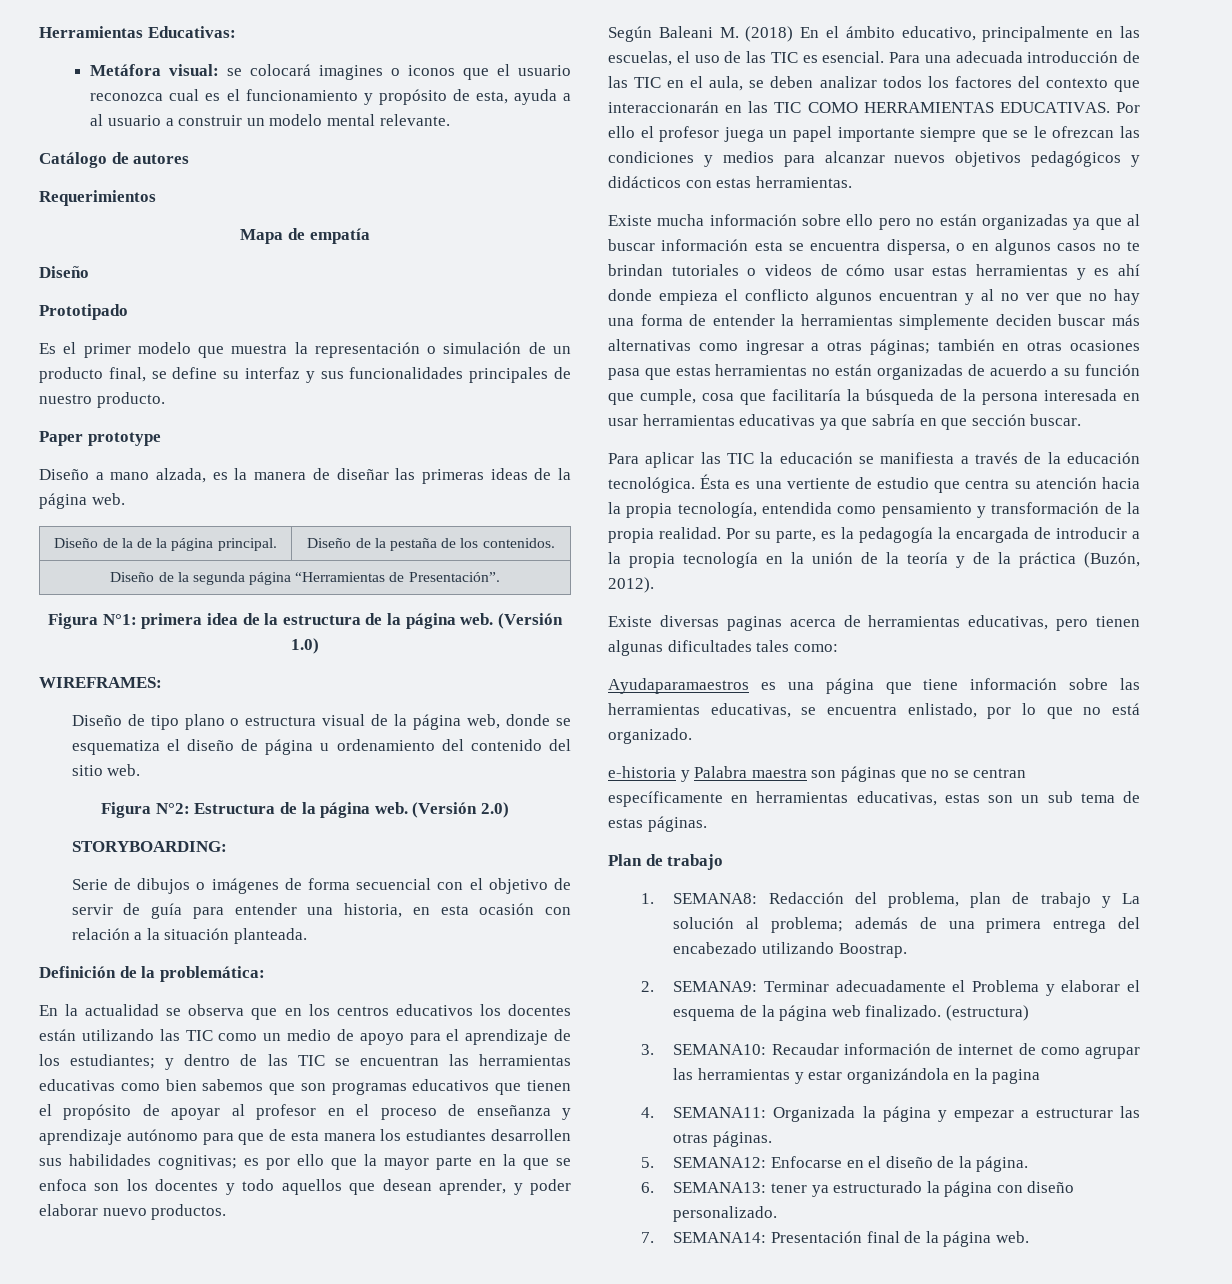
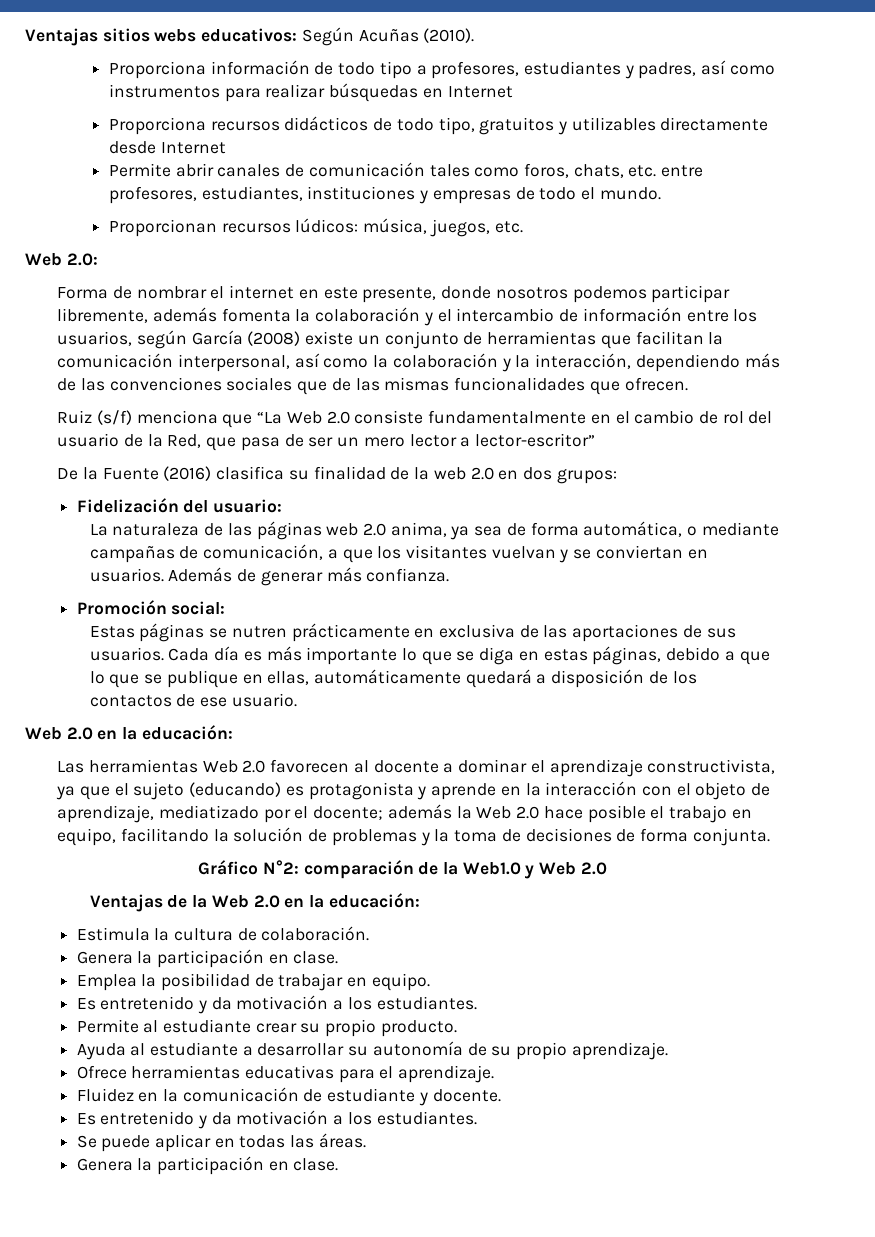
- Herramientas Educativas:
- Metáfora visual: se colocará imagines o iconos que el usuario reconozca cual es el funcionamiento y propósito de esta, ayuda a al usuario a construir un modelo mental relevante.
- Catálogo de autores
- Requerimientos
- Mapa de empatía
- Diseño
- Prototipado
- Es el primer modelo que muestra la representación o simulación de un producto final, se define su interfaz y sus funcionalidades principales de nuestro producto.
- Paper prototype
- Diseño a mano alzada, es la manera de diseñar las primeras ideas de la página web.
- Diseño de la de la página principal. | Diseño de la pestaña de los contenidos.
- Diseño de la segunda página “Herramientas de Presentación”.
- Figura N°1: primera idea de la estructura de la página web. (Versión 1.0)
- WIREFRAMES:
- Diseño de tipo plano o estructura visual de la página web, donde se esquematiza el diseño de página u ordenamiento del contenido del sitio web.
- Figura N°2: Estructura de la página web. (Versión 2.0)
- STORYBOARDING:
- Serie de dibujos o imágenes de forma secuencial con el objetivo de servir de guía para entender una historia, en esta ocasión con relación a la situación planteada.
- Definición de la problemática:
- En la actualidad se observa que en los centros educativos los docentes están utilizando las TIC como un medio de apoyo para el aprendizaje de los estudiantes; y dentro de las TIC se encuentran las herramientas educativas como bien sabemos que son programas educativos que tienen el propósito de apoyar al profesor en el proceso de enseñanza y aprendizaje autónomo para que de esta manera los estudiantes desarrollen sus habilidades cognitivas; es por ello que la mayor parte en la que se enfoca son los docentes y todo aquellos que desean aprender, y poder elaborar nuevo productos.
- Según Baleani M. (2018) En el ámbito educativo, principalmente en las escuelas, el uso de las TIC es esencial. Para una adecuada introducción de las TIC en el aula, se deben analizar todos los factores del contexto que interaccionarán en las TIC COMO HERRAMIENTAS EDUCATIVAS. Por ello el profesor juega un papel importante siempre que se le ofrezcan las condiciones y medios para alcanzar nuevos objetivos pedagógicos y didácticos con estas herramientas.
- Existe mucha información sobre ello pero no están organizadas ya que al buscar información esta se encuentra dispersa, o en algunos casos no te brindan tutoriales o videos de cómo usar estas herramientas y es ahí donde empieza el conflicto algunos encuentran y al no ver que no hay una forma de entender la herramientas simplemente deciden buscar más alternativas como ingresar a otras páginas; también en otras ocasiones pasa que estas herramientas no están organizadas de acuerdo a su función que cumple, cosa que facilitaría la búsqueda de la persona interesada en usar herramientas educativas ya que sabría en que sección buscar.
- Para aplicar las TIC la educación se manifiesta a través de la educación tecnológica. Ésta es una vertiente de estudio que centra su atención hacia la propia tecnología, entendida como pensamiento y transformación de la propia realidad. Por su parte, es la pedagogía la encargada de introducir a la propia tecnología en la unión de la teoría y de la práctica (Buzón, 2012).
- Existe diversas paginas acerca de herramientas educativas, pero tienen algunas dificultades tales como:
- Ayudaparamaestros es una página que tiene información sobre las herramientas educativas, se encuentra enlistado, por lo que no está organizado.
- e-historia y Palabra maestra son páginas que no se centran específicamente en herramientas educativas, estas son un sub tema de estas páginas.
- Plan de trabajo
- 1. SEMANA8: Redacción del problema, plan de trabajo y La solución al problema; además de una primera entrega del encabezado utilizando Boostrap.
- 2. SEMANA9: Terminar adecuadamente el Problema y elaborar el esquema de la página web finalizado. (estructura)
- 3. SEMANA10: Recaudar información de internet de como agrupar las herramientas y estar organizándola en la pagina
- 4. SEMANA11: Organizada la página y empezar a estructurar las otras páginas.
- 5. SEMANA12: Enfocarse en el diseño de la página.
- 6. SEMANA13: tener ya estructurado la página con diseño personalizado.
- 7. SEMANA14: Presentación final de la página web.
+ Ventajas sitios webs educativos: Según Acuñas (2010).
+ Proporciona información de todo tipo a profesores, estudiantes y padres, así como instrumentos para realizar búsquedas en Internet
+ Proporciona recursos didácticos de todo tipo, gratuitos y utilizables directamente desde Internet
+ Permite abrir canales de comunicación tales como foros, chats, etc. entre profesores, estudiantes, instituciones y empresas de todo el mundo.
+ Proporcionan recursos lúdicos: música, juegos, etc.
+ Web 2.0:
+ Forma de nombrar el internet en este presente, donde nosotros podemos participar libremente, además fomenta la colaboración y el intercambio de información entre los usuarios, según García (2008) existe un conjunto de herramientas que facilitan la comunicación interpersonal, así como la colaboración y la interacción, dependiendo más de las convenciones sociales que de las mismas funcionalidades que ofrecen.
+ Ruiz (s/f) menciona que “La Web 2.0 consiste fundamentalmente en el cambio de rol del usuario de la Red, que pasa de ser un mero lector a lector-escritor”
+ De la Fuente (2016) clasifica su finalidad de la web 2.0 en dos grupos:
+ Fidelización del usuario:
+ La naturaleza de las páginas web 2.0 anima, ya sea de forma automática, o mediante campañas de comunicación, a que los visitantes vuelvan y se conviertan en usuarios. Además de generar más confianza.
+ Promoción social:
+ Estas páginas se nutren prácticamente en exclusiva de las aportaciones de sus usuarios. Cada día es más importante lo que se diga en estas páginas, debido a que lo que se publique en ellas, automáticamente quedará a disposición de los contactos de ese usuario.
+ Web 2.0 en la educación:
+ Las herramientas Web 2.0 favorecen al docente a dominar el aprendizaje constructivista, ya que el sujeto (educando) es protagonista y aprende en la interacción con el objeto de aprendizaje, mediatizado por el docente; además la Web 2.0 hace posible el trabajo en equipo, facilitando la solución de problemas y la toma de decisiones de forma conjunta.
+ Gráfico N°2: comparación de la Web1.0 y Web 2.0
+ Ventajas de la Web 2.0 en la educación:
+ Estimula la cultura de colaboración.
+ Genera la participación en clase.
+ Emplea la posibilidad de trabajar en equipo.
+ Es entretenido y da motivación a los estudiantes.
+ Permite al estudiante crear su propio producto.
+ Ayuda al estudiante a desarrollar su autonomía de su propio aprendizaje.
+ Ofrece herramientas educativas para el aprendizaje.
+ Fluidez en la comunicación de estudiante y docente.
+ Es entretenido y da motivación a los estudiantes.
+ Se puede aplicar en todas las áreas.
+ Genera la participación en clase.

